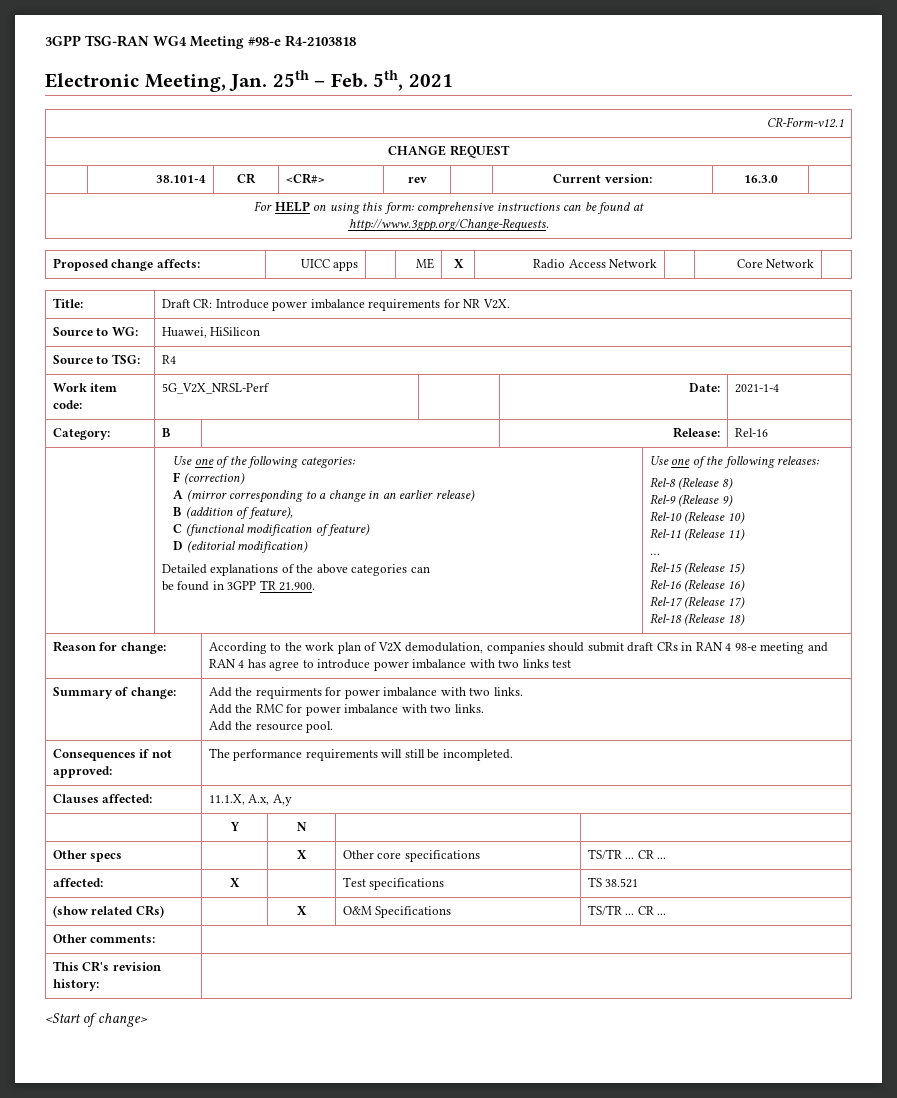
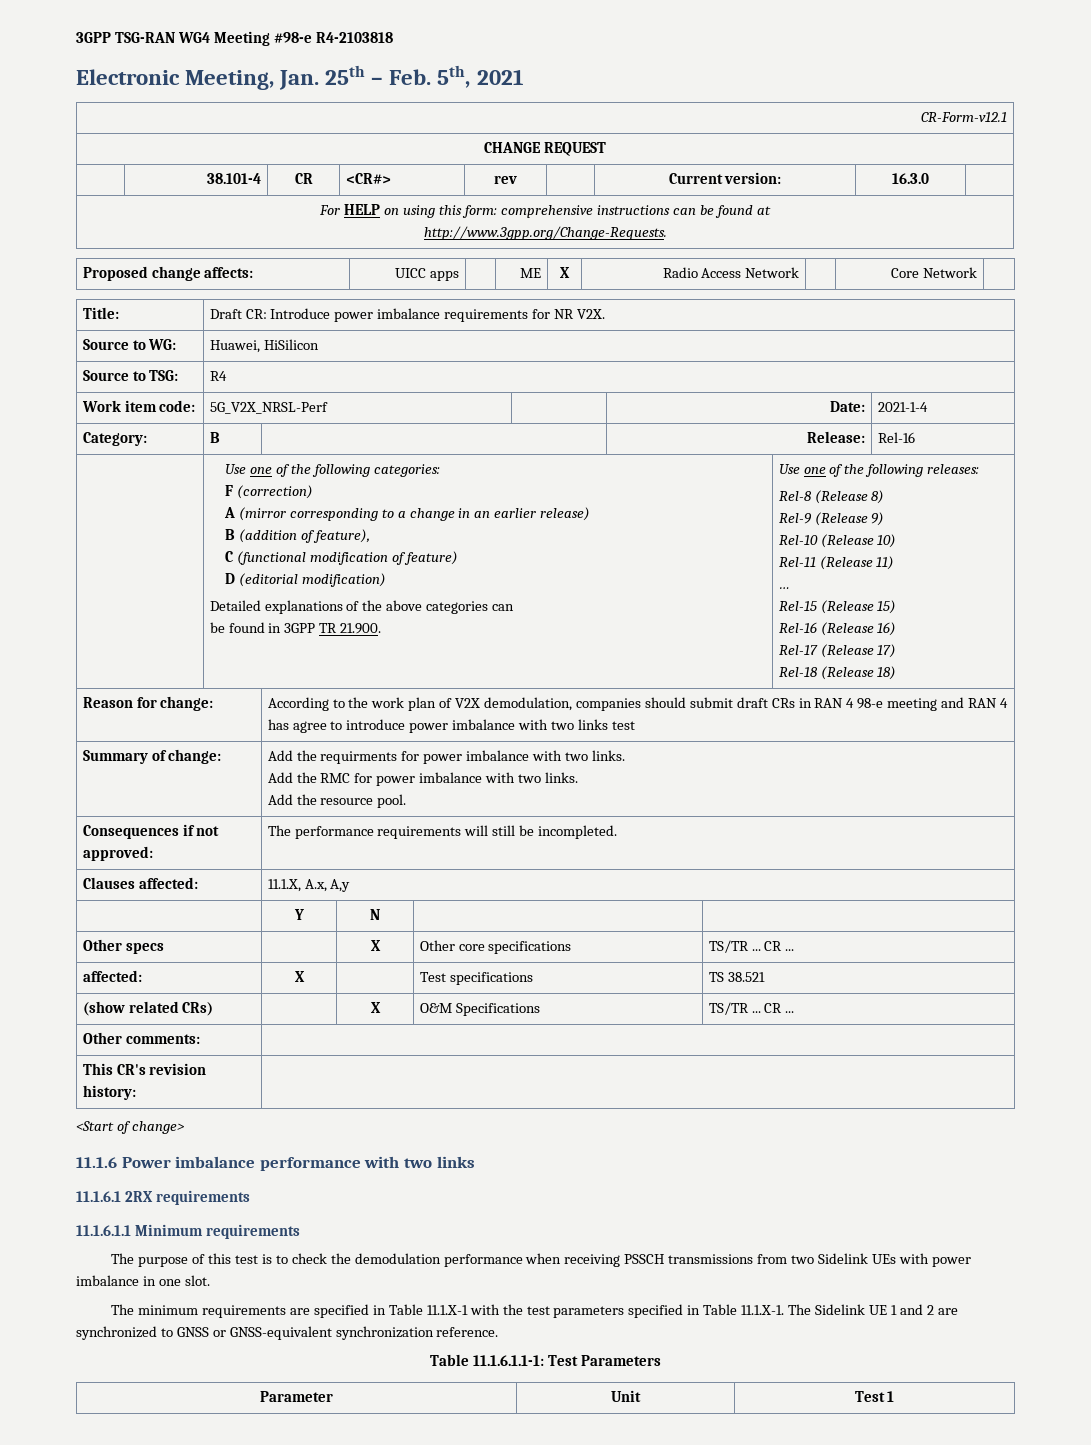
+ 11.1.6 Power imbalance performance with two links
+ 11.1.6.1 2RX requirements
+ 11.1.6.1.1 Minimum requirements
+ The purpose of this test is to check the demodulation performance when receiving PSSCH transmissions from two Sidelink UEs with power imbalance in one slot.
+ The minimum requirements are specified in Table 11.1.X-1 with the test parameters specified in Table 11.1.X-1. The Sidelink UE 1 and 2 are synchronized to GNSS or GNSS-equivalent synchronization reference.
+ Table 11.1.6.1.1-1: Test Parameters
+ Parameter | Unit | Test 1

